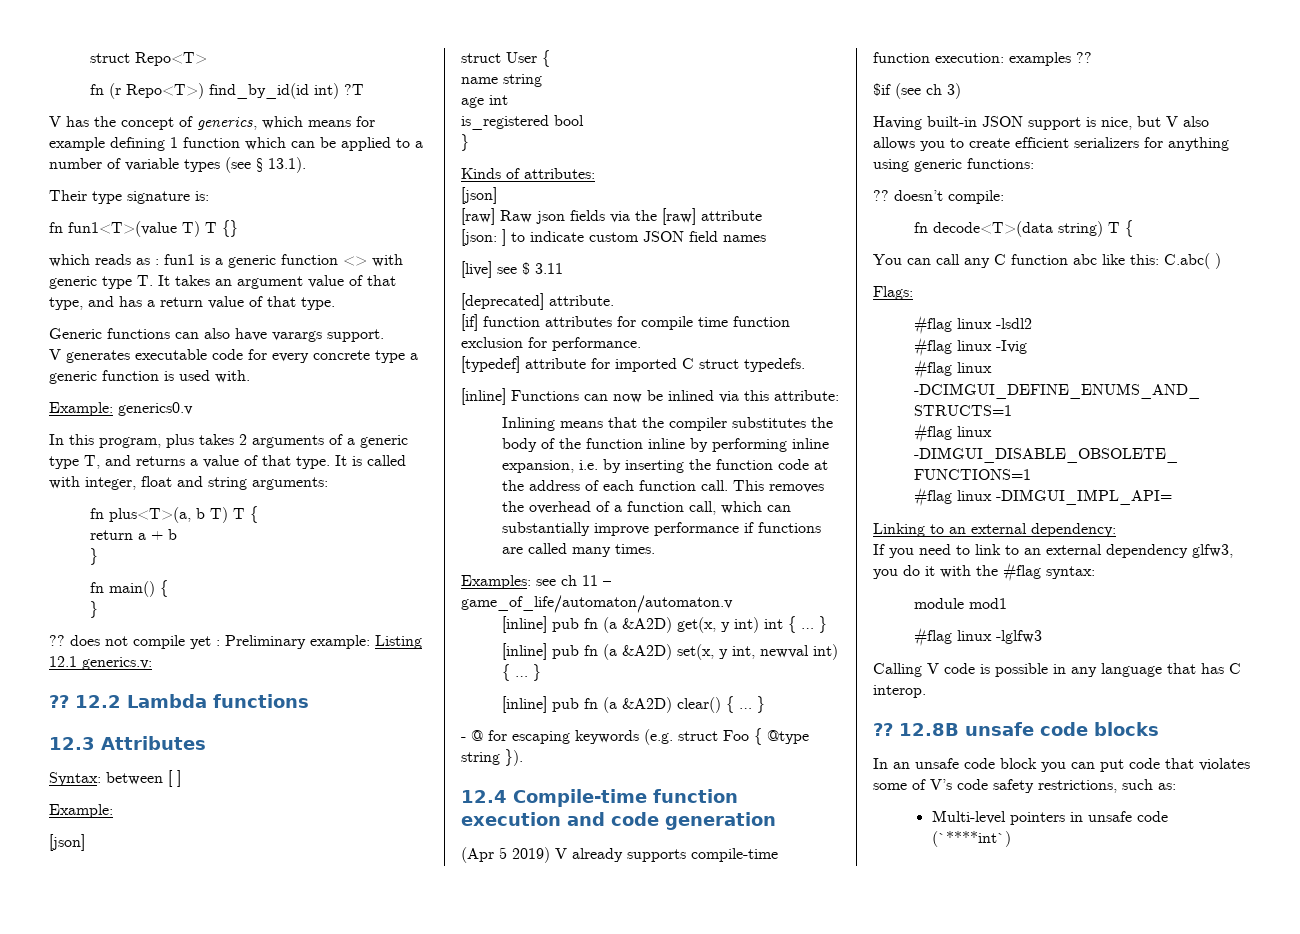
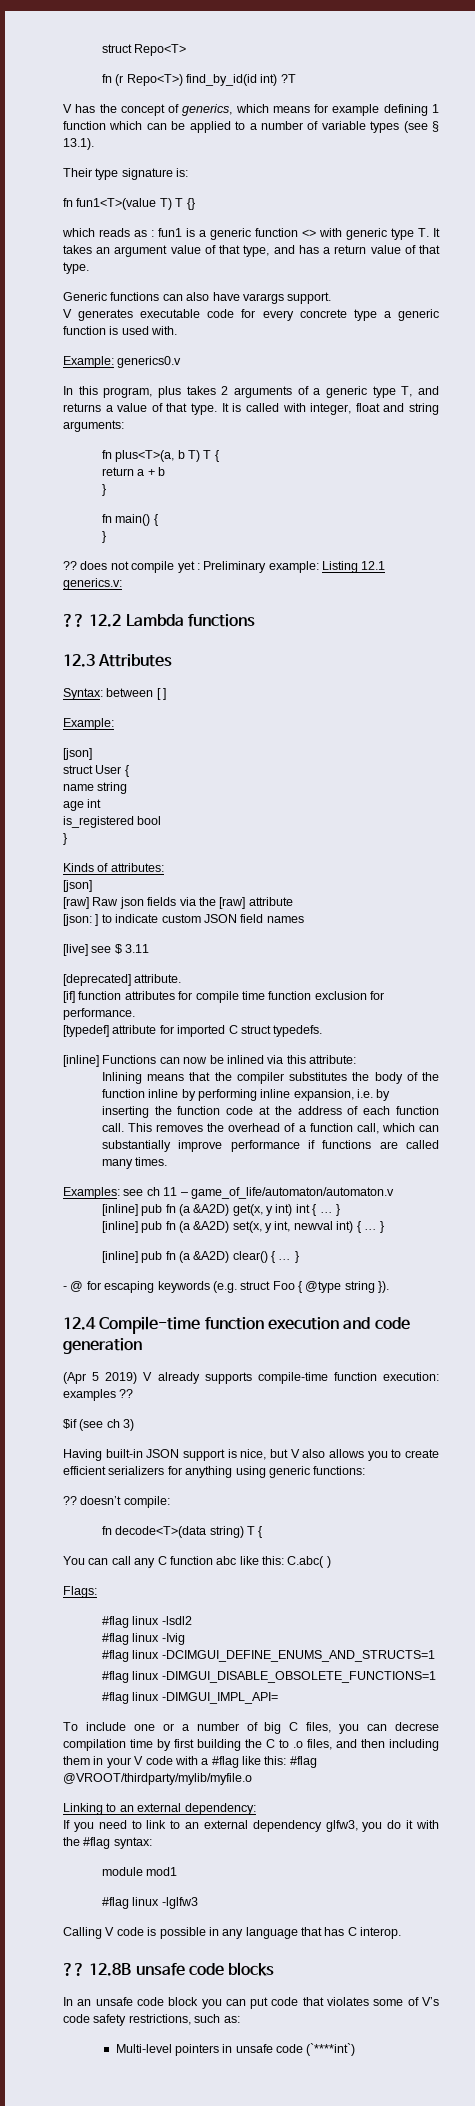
+ To include one or a number of big C files, you can decrese compilation time by first building the C to .o files, and then including them in your V code with a #flag like this: #flag @VROOT/thirdparty/mylib/myfile.o

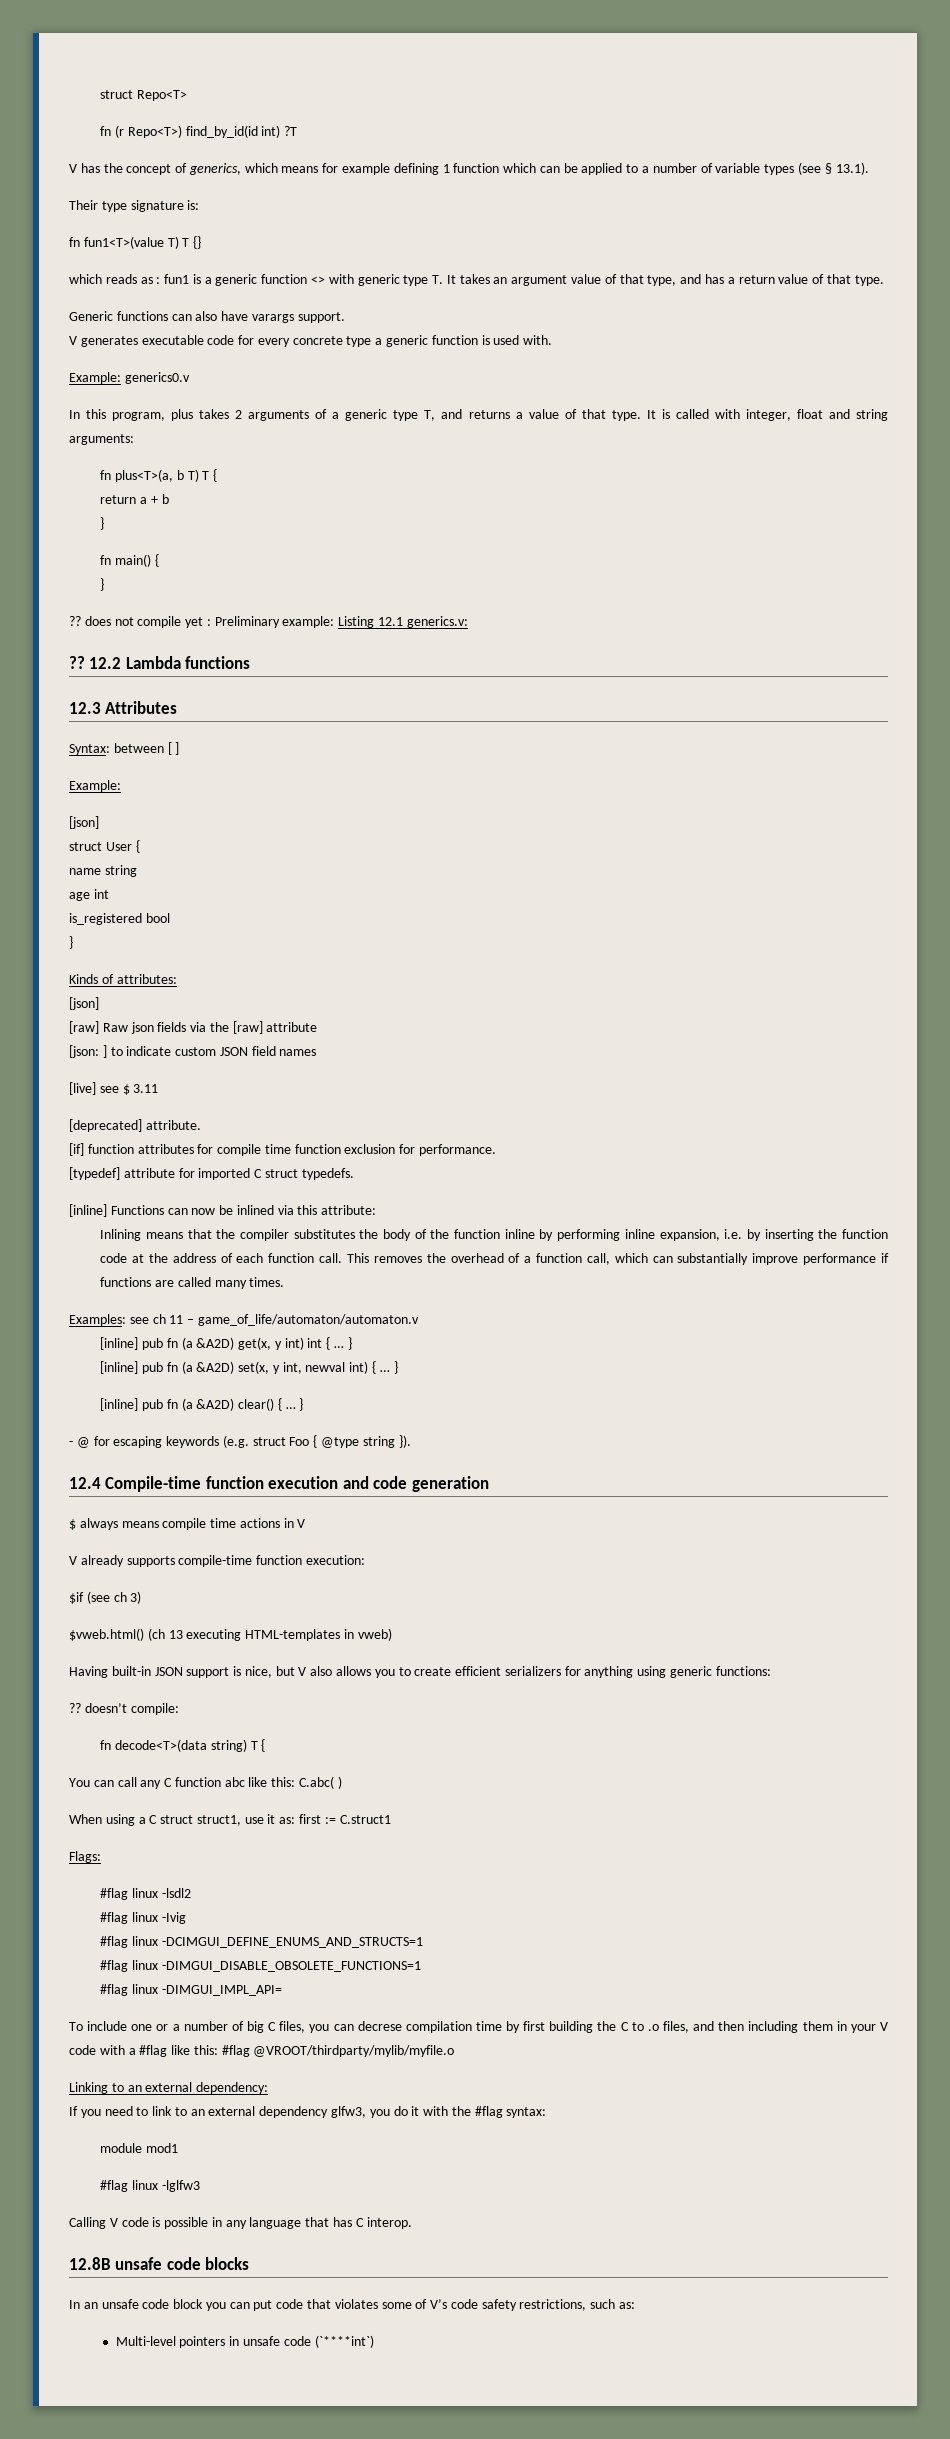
- (Apr 5 2019) V already supports compile-time function execution: examples ??
+ $ always means compile time actions in V
+ V already supports compile-time function execution:
+ $vweb.html() (ch 13 executing HTML-templates in vweb)
+ When using a C struct struct1, use it as: first := C.struct1
  Calling V code is possible in any language that has C interop.
- ?? 12.8B unsafe code blocks
+ 12.8B unsafe code blocks

